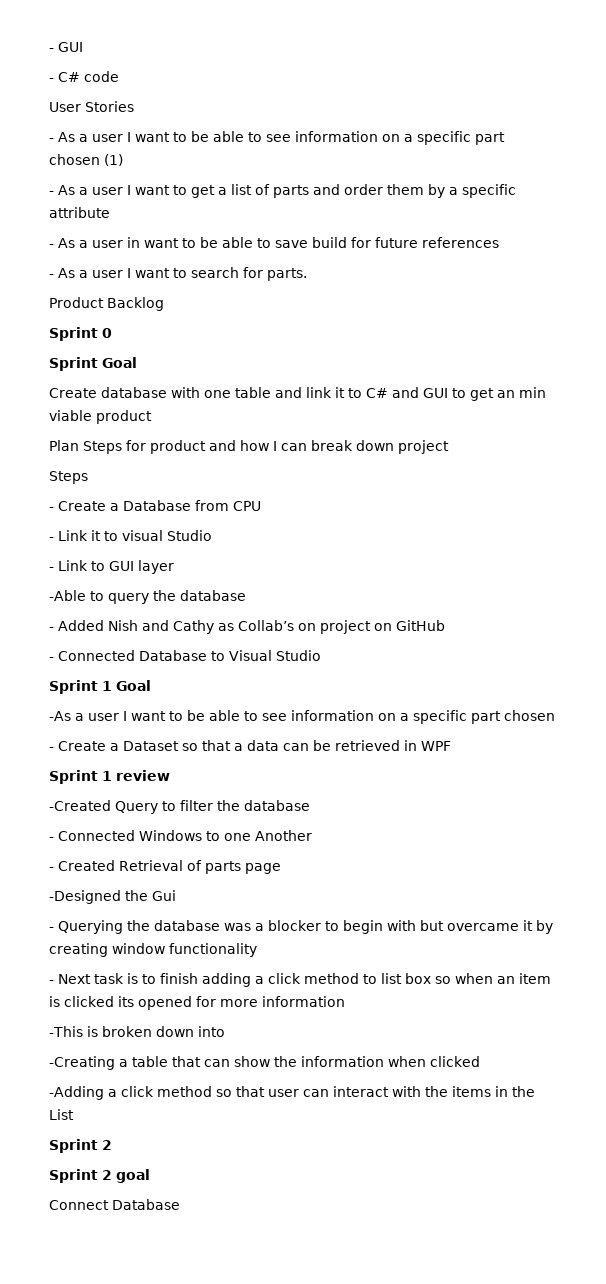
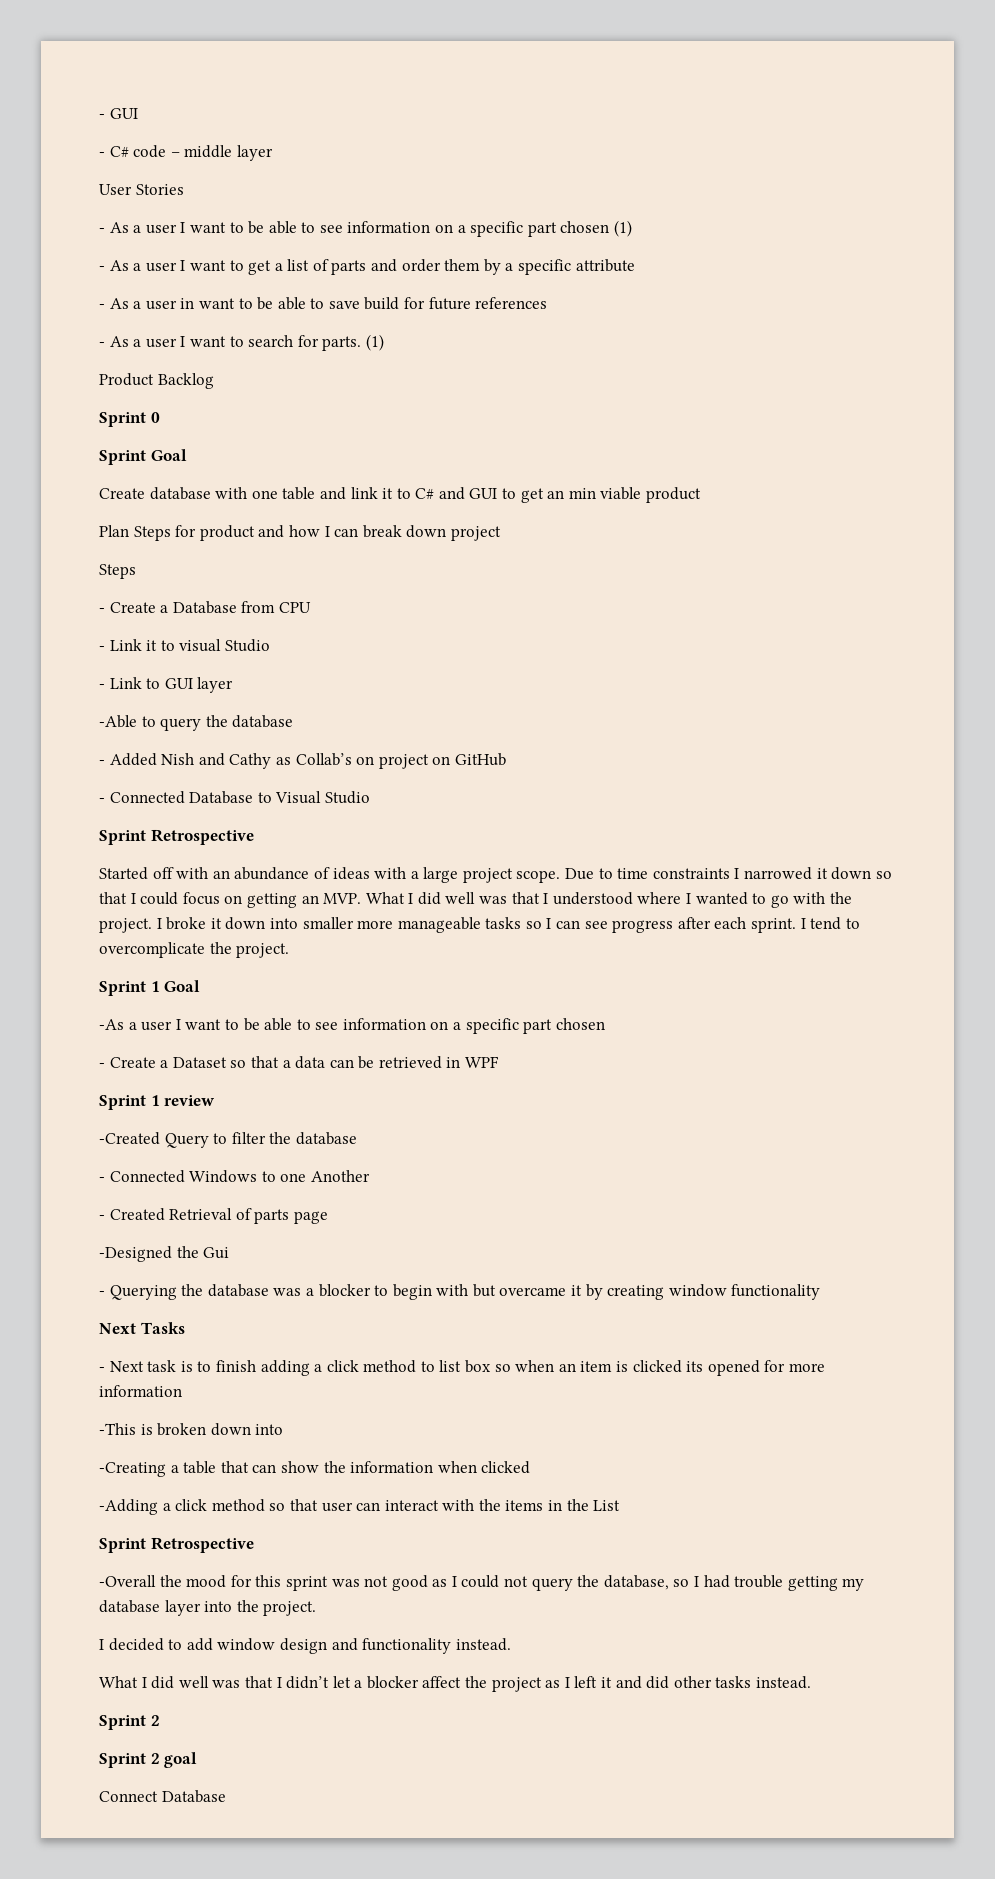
- - C# code
+ - C# code – middle layer
- - As a user I want to search for parts.
+ - As a user I want to search for parts. (1)
  - Connected Database to Visual Studio
+ Sprint Retrospective
+ Started off with an abundance of ideas with a large project scope. Due to time constraints I narrowed it down so that I could focus on getting an MVP. What I did well was that I understood where I wanted to go with the project. I broke it down into smaller more manageable tasks so I can see progress after each sprint. I tend to overcomplicate the project.
+ Next Tasks
  -Adding a click method so that user can interact with the items in the List
+ Sprint Retrospective
+ -Overall the mood for this sprint was not good as I could not query the database, so I had trouble getting my database layer into the project.
+ I decided to add window design and functionality instead.
+ What I did well was that I didn’t let a blocker affect the project as I left it and did other tasks instead.

